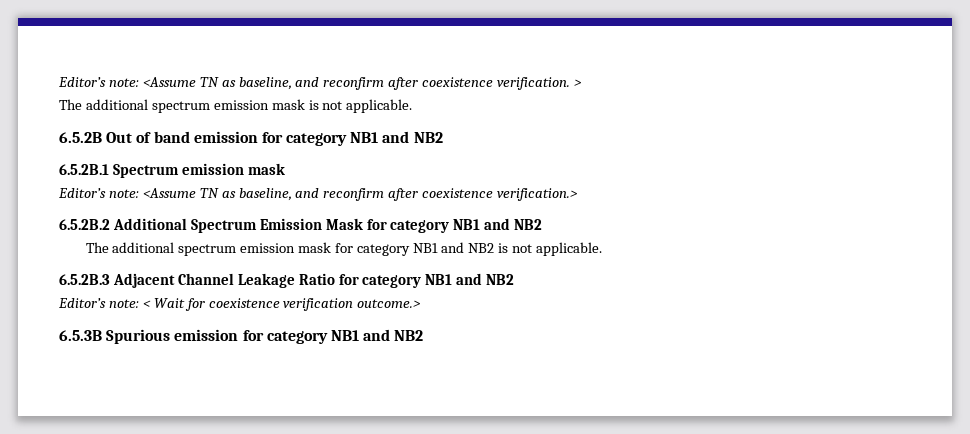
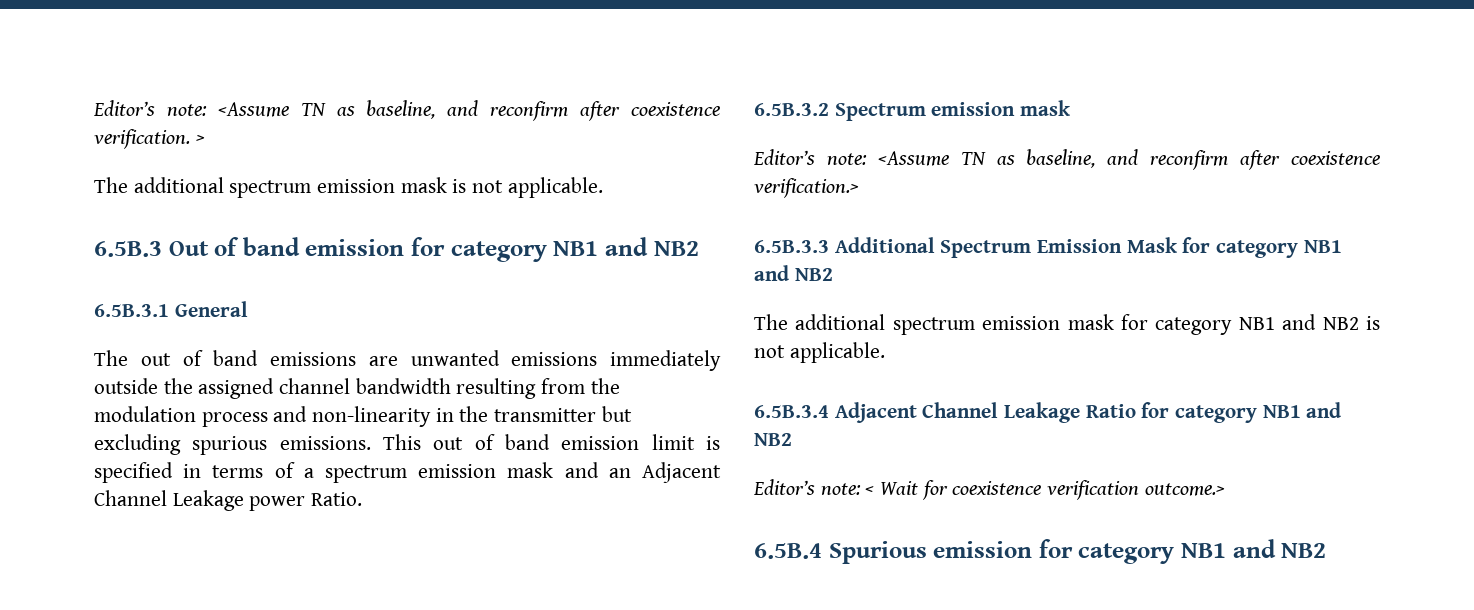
- 6.5.2B Out of band emission for category NB1 and NB2
+ 6.5B.3 Out of band emission for category NB1 and NB2
- 6.5.2B.1 Spectrum emission mask
+ 6.5B.3.1 General
+ The out of band emissions are unwanted emissions immediately outside the assigned channel bandwidth resulting from the modulation process and non-linearity in the transmitter but excluding spurious emissions. This out of band emission limit is specified in terms of a spectrum emission mask and an Adjacent Channel Leakage power Ratio.
+ 6.5B.3.2 Spectrum emission mask
- 6.5.2B.2 Additional Spectrum Emission Mask for category NB1 and NB2
+ 6.5B.3.3 Additional Spectrum Emission Mask for category NB1 and NB2
- 6.5.2B.3 Adjacent Channel Leakage Ratio for category NB1 and NB2
+ 6.5B.3.4 Adjacent Channel Leakage Ratio for category NB1 and NB2
- 6.5.3B Spurious emission for category NB1 and NB2
+ 6.5B.4 Spurious emission for category NB1 and NB2

